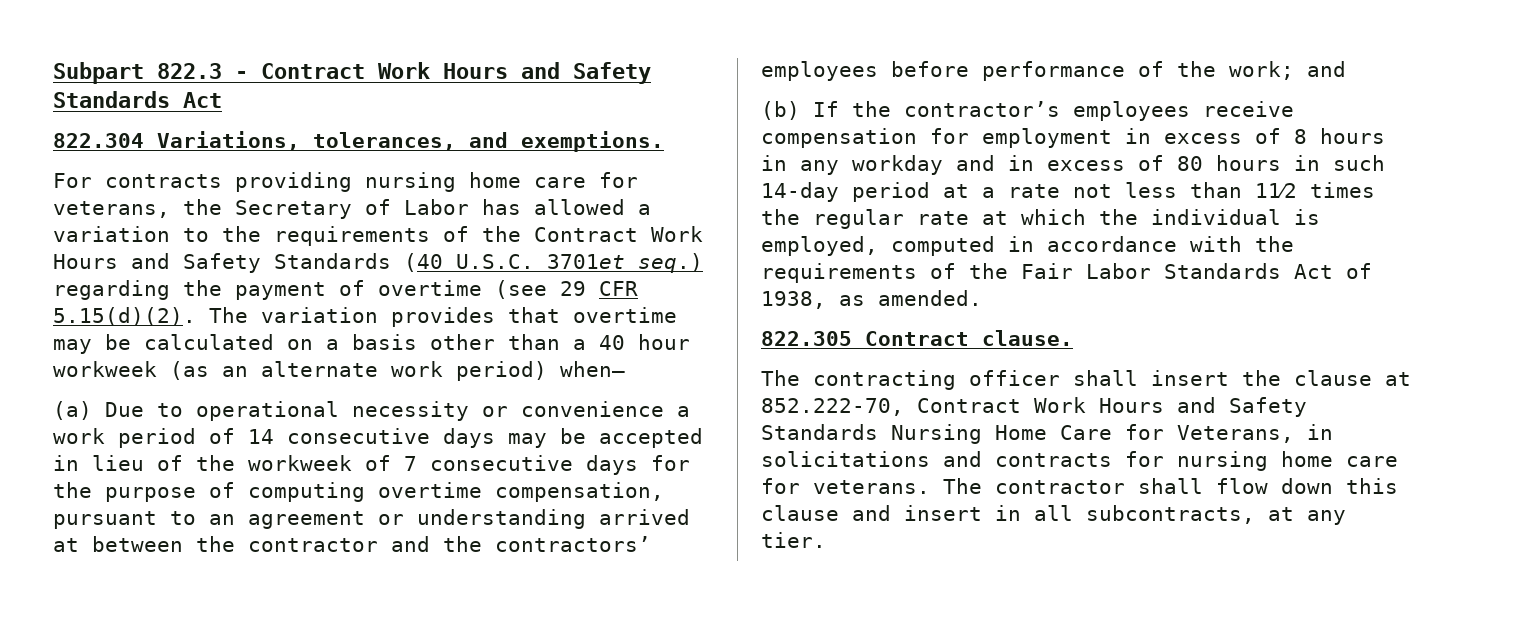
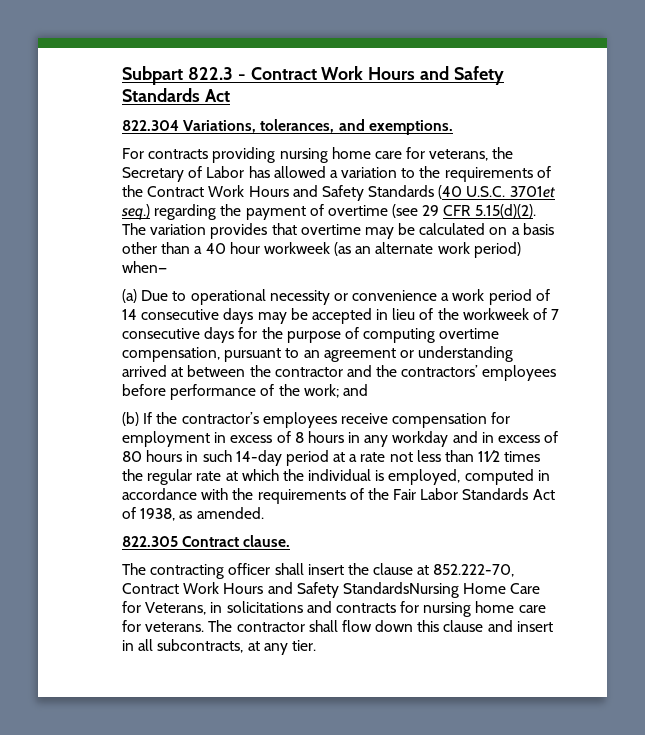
- The contracting officer shall insert the clause at 852.222-70, Contract Work Hours and Safety Standards Nursing Home Care for Veterans, in solicitations and contracts for nursing home care for veterans.
+ The contracting officer shall insert the clause at 852.222-70, Contract Work Hours and Safety StandardsNursing Home Care for Veterans, in solicitations and contracts for nursing home care for veterans.

